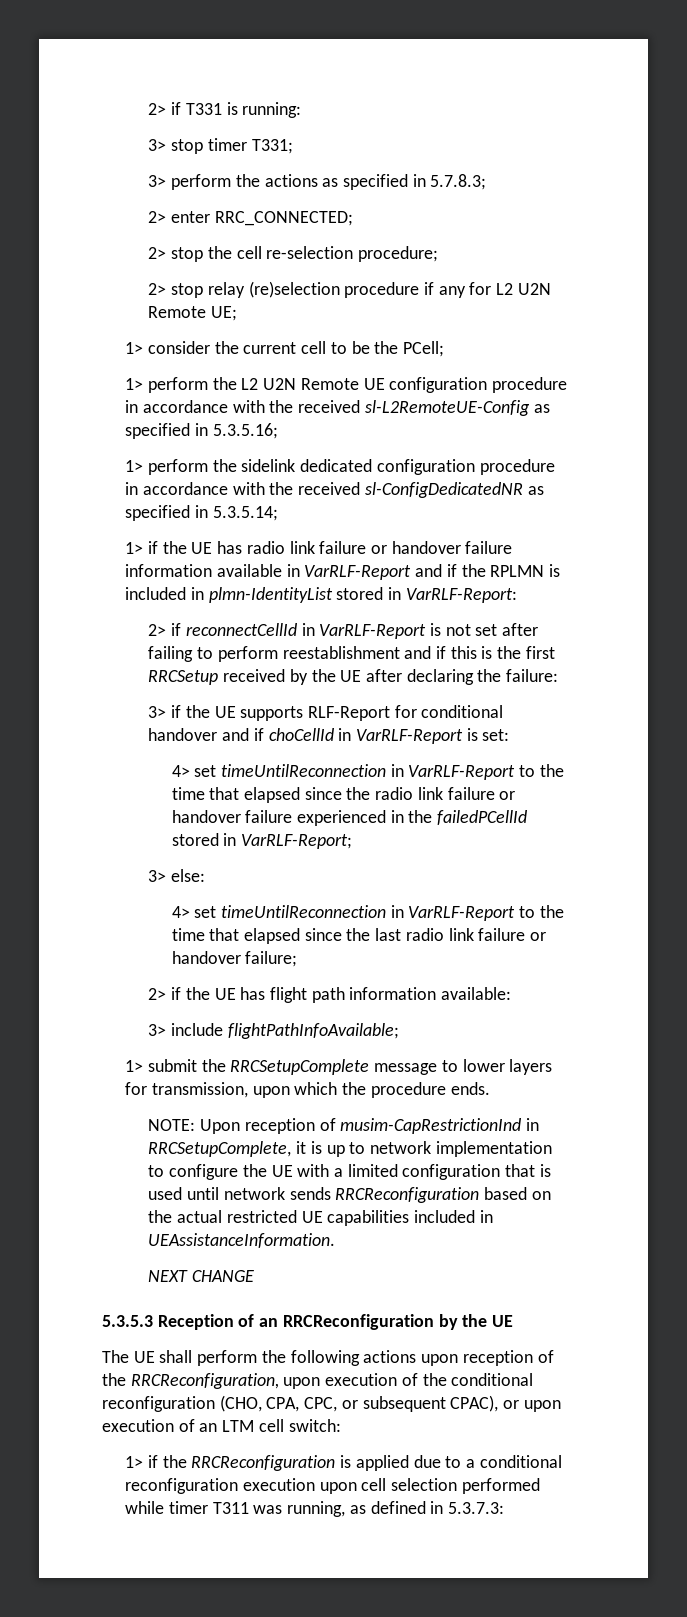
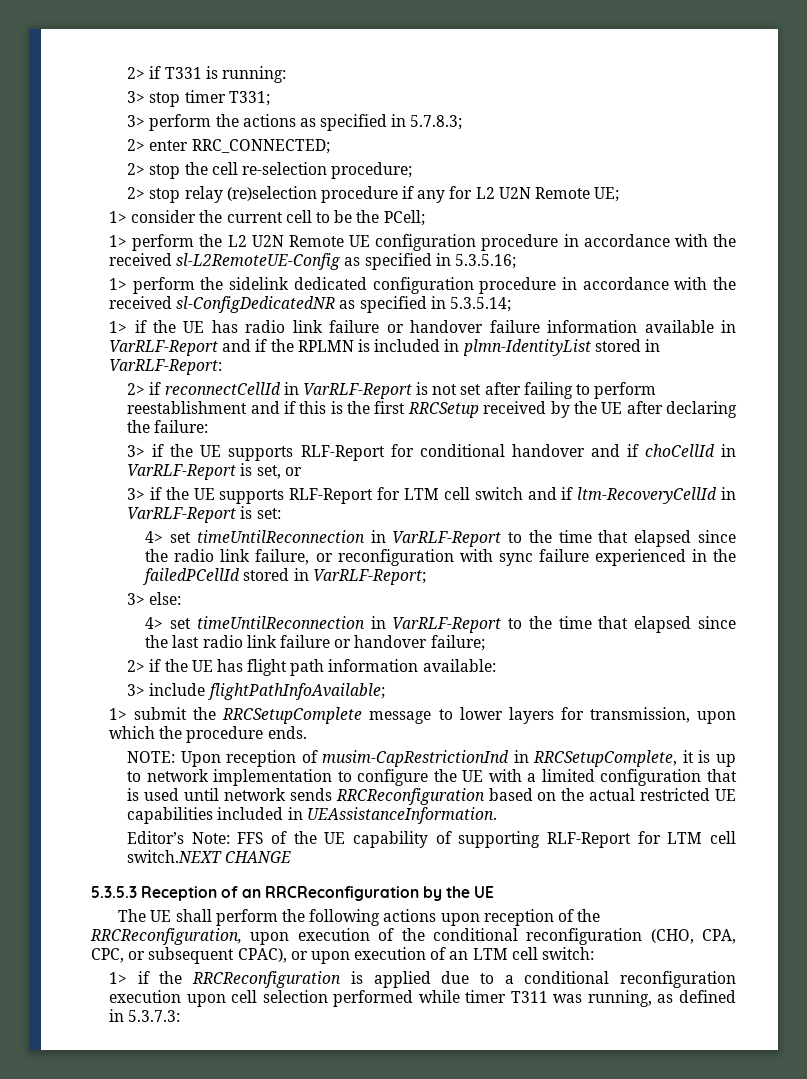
- 3> if the UE supports RLF-Report for conditional handover and if choCellId in VarRLF-Report is set:
+ 3> if the UE supports RLF-Report for conditional handover and if choCellId in VarRLF-Report is set, or
+ 3> if the UE supports RLF-Report for LTM cell switch and if ltm-RecoveryCellId in VarRLF-Report is set:
- 4> set timeUntilReconnection in VarRLF-Report to the time that elapsed since the radio link failure or handover failure experienced in the failedPCellId stored in VarRLF-Report;
+ 4> set timeUntilReconnection in VarRLF-Report to the time that elapsed since the radio link failure, or reconfiguration with sync failure experienced in the failedPCellId stored in VarRLF-Report;
- NEXT CHANGE
+ Editor’s Note: FFS of the UE capability of supporting RLF-Report for LTM cell switch.NEXT CHANGE

